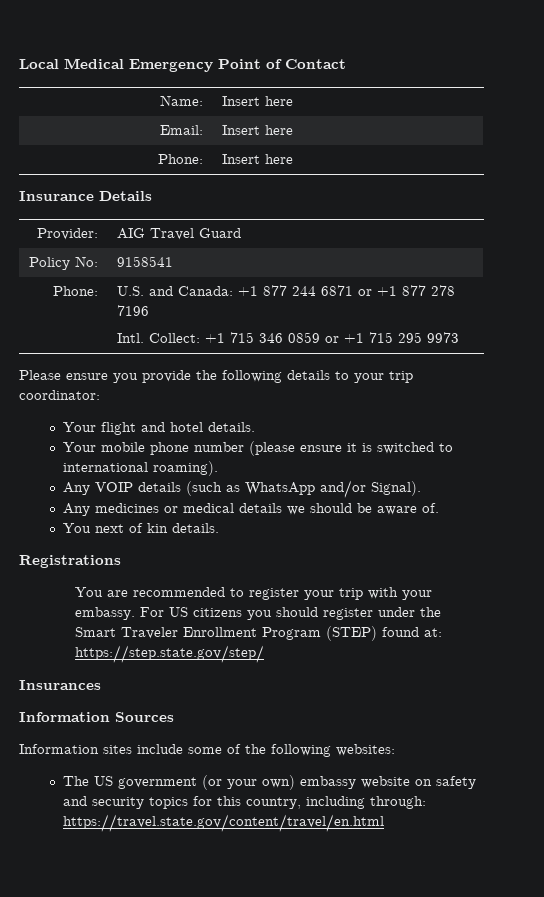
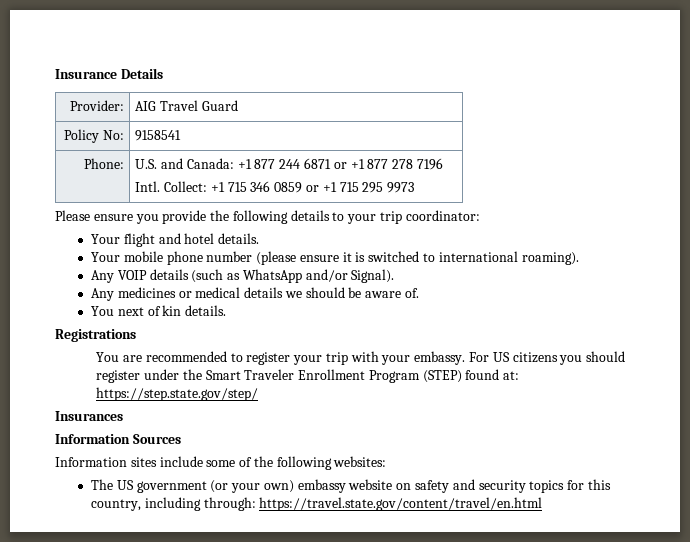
- Local Medical Emergency Point of Contact
- Name: | Insert here
- Email: | Insert here
- Phone: | Insert here

